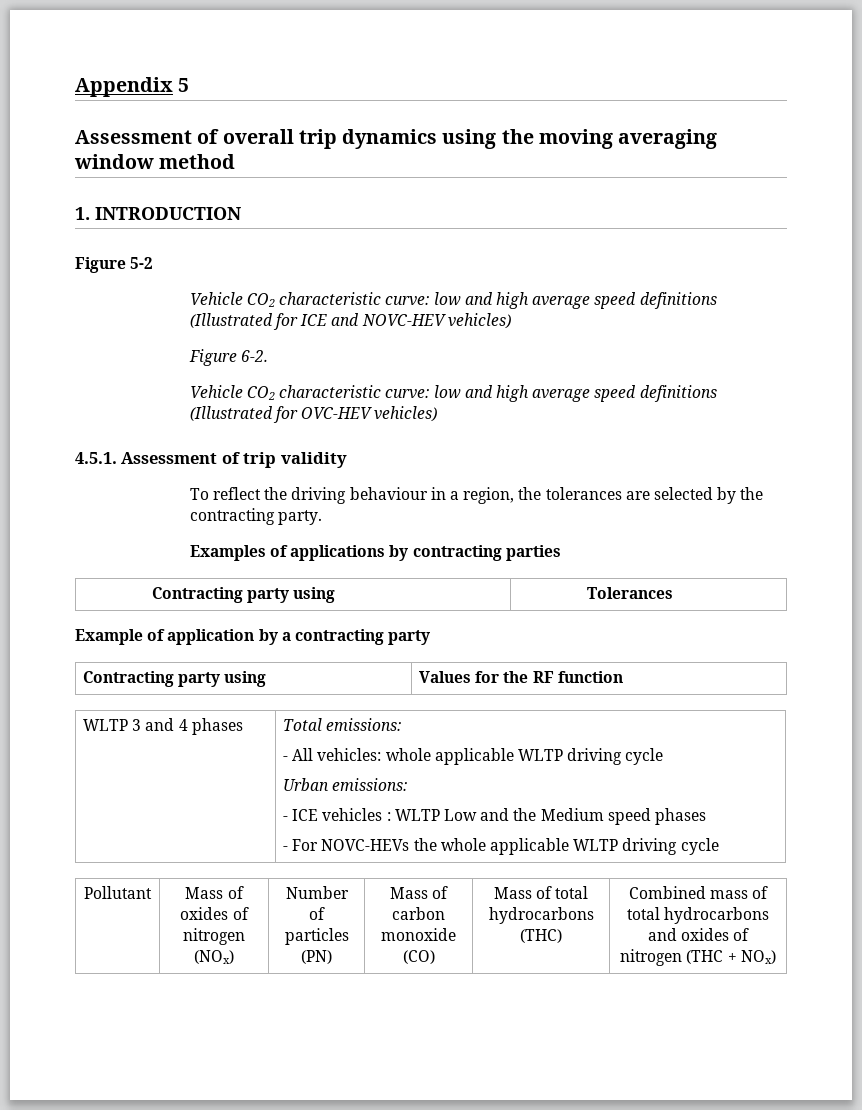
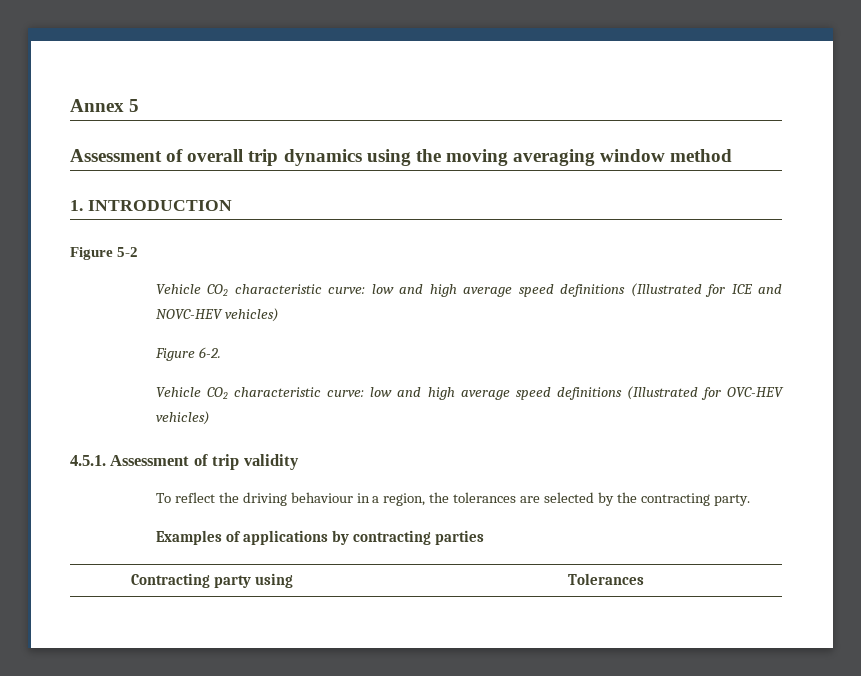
- Appendix 5
+ Annex 5
- Example of application by a contracting party
- Contracting party using | Values for the RF function
- WLTP 3 and 4 phases | Total emissions:
- - All vehicles: whole applicable WLTP driving cycle
- Urban emissions:
- - ICE vehicles : WLTP Low and the Medium speed phases
- - For NOVC-HEVs the whole applicable WLTP driving cycle
- Pollutant | Mass of oxides of nitrogen (NOx) | Number of particles (PN) | Mass of carbon monoxide (CO) | Mass of total hydrocarbons (THC) | Combined mass of total hydrocarbons and oxides of nitrogen (THC + NOx)

